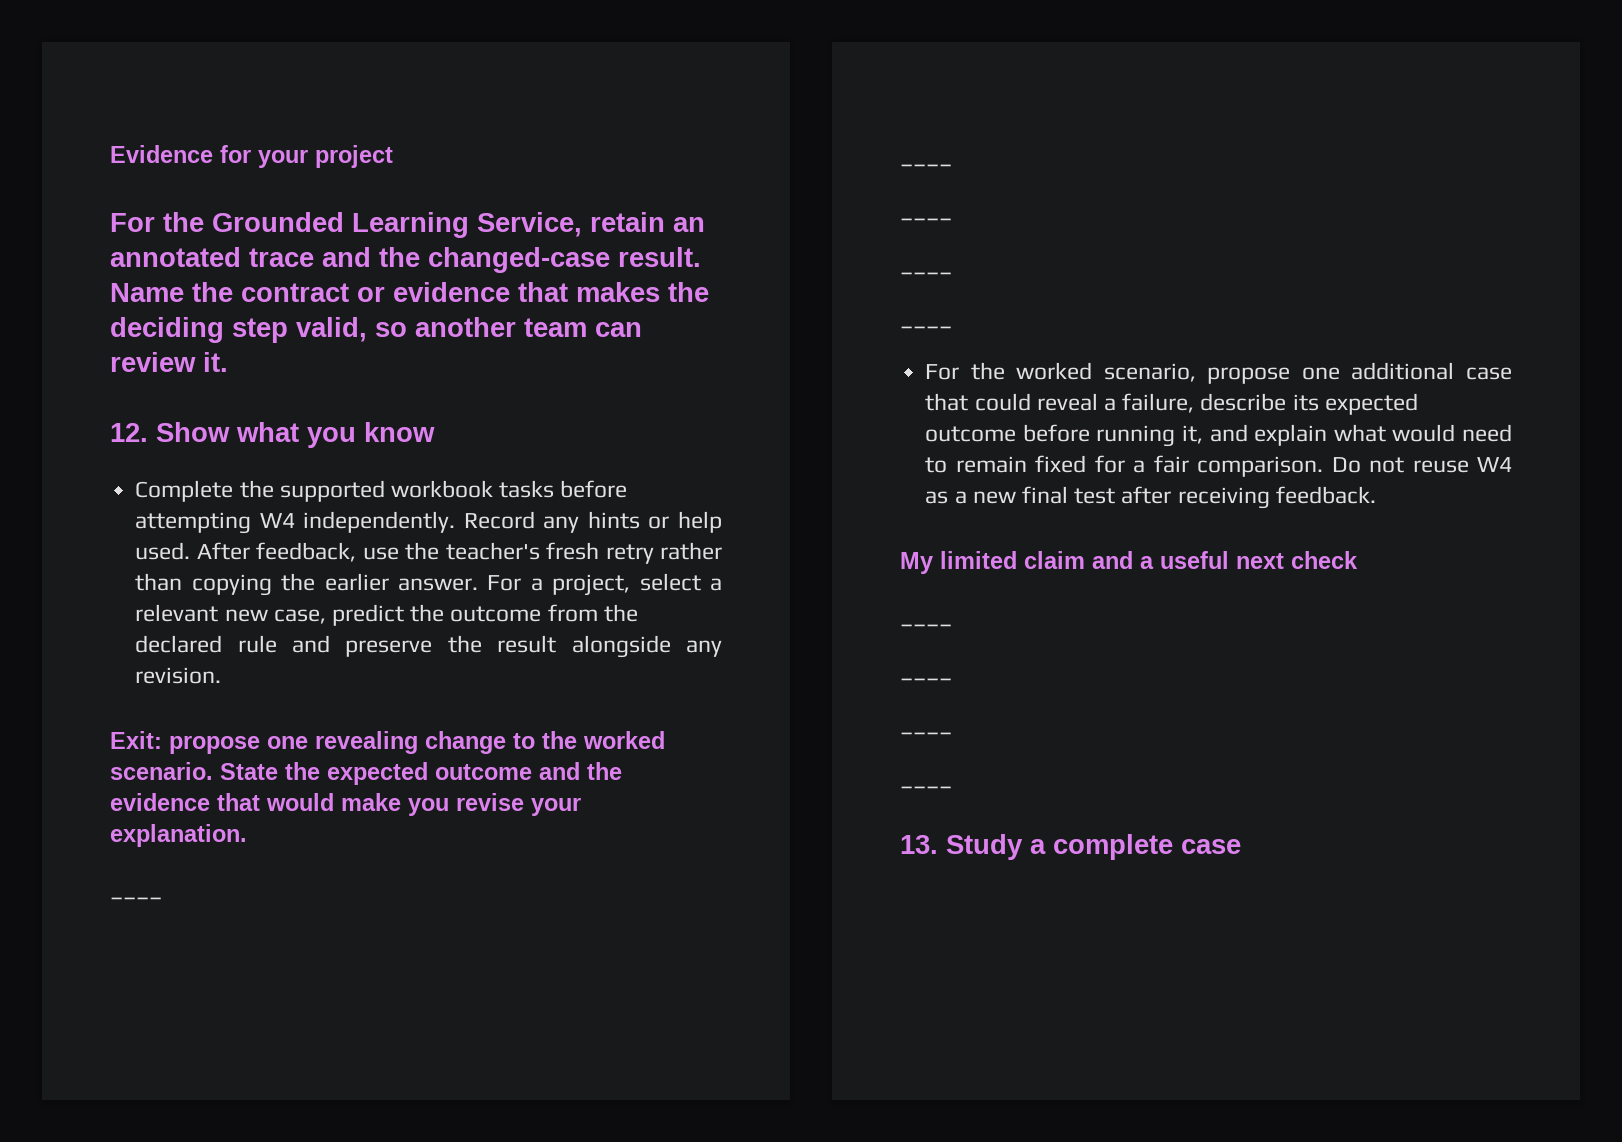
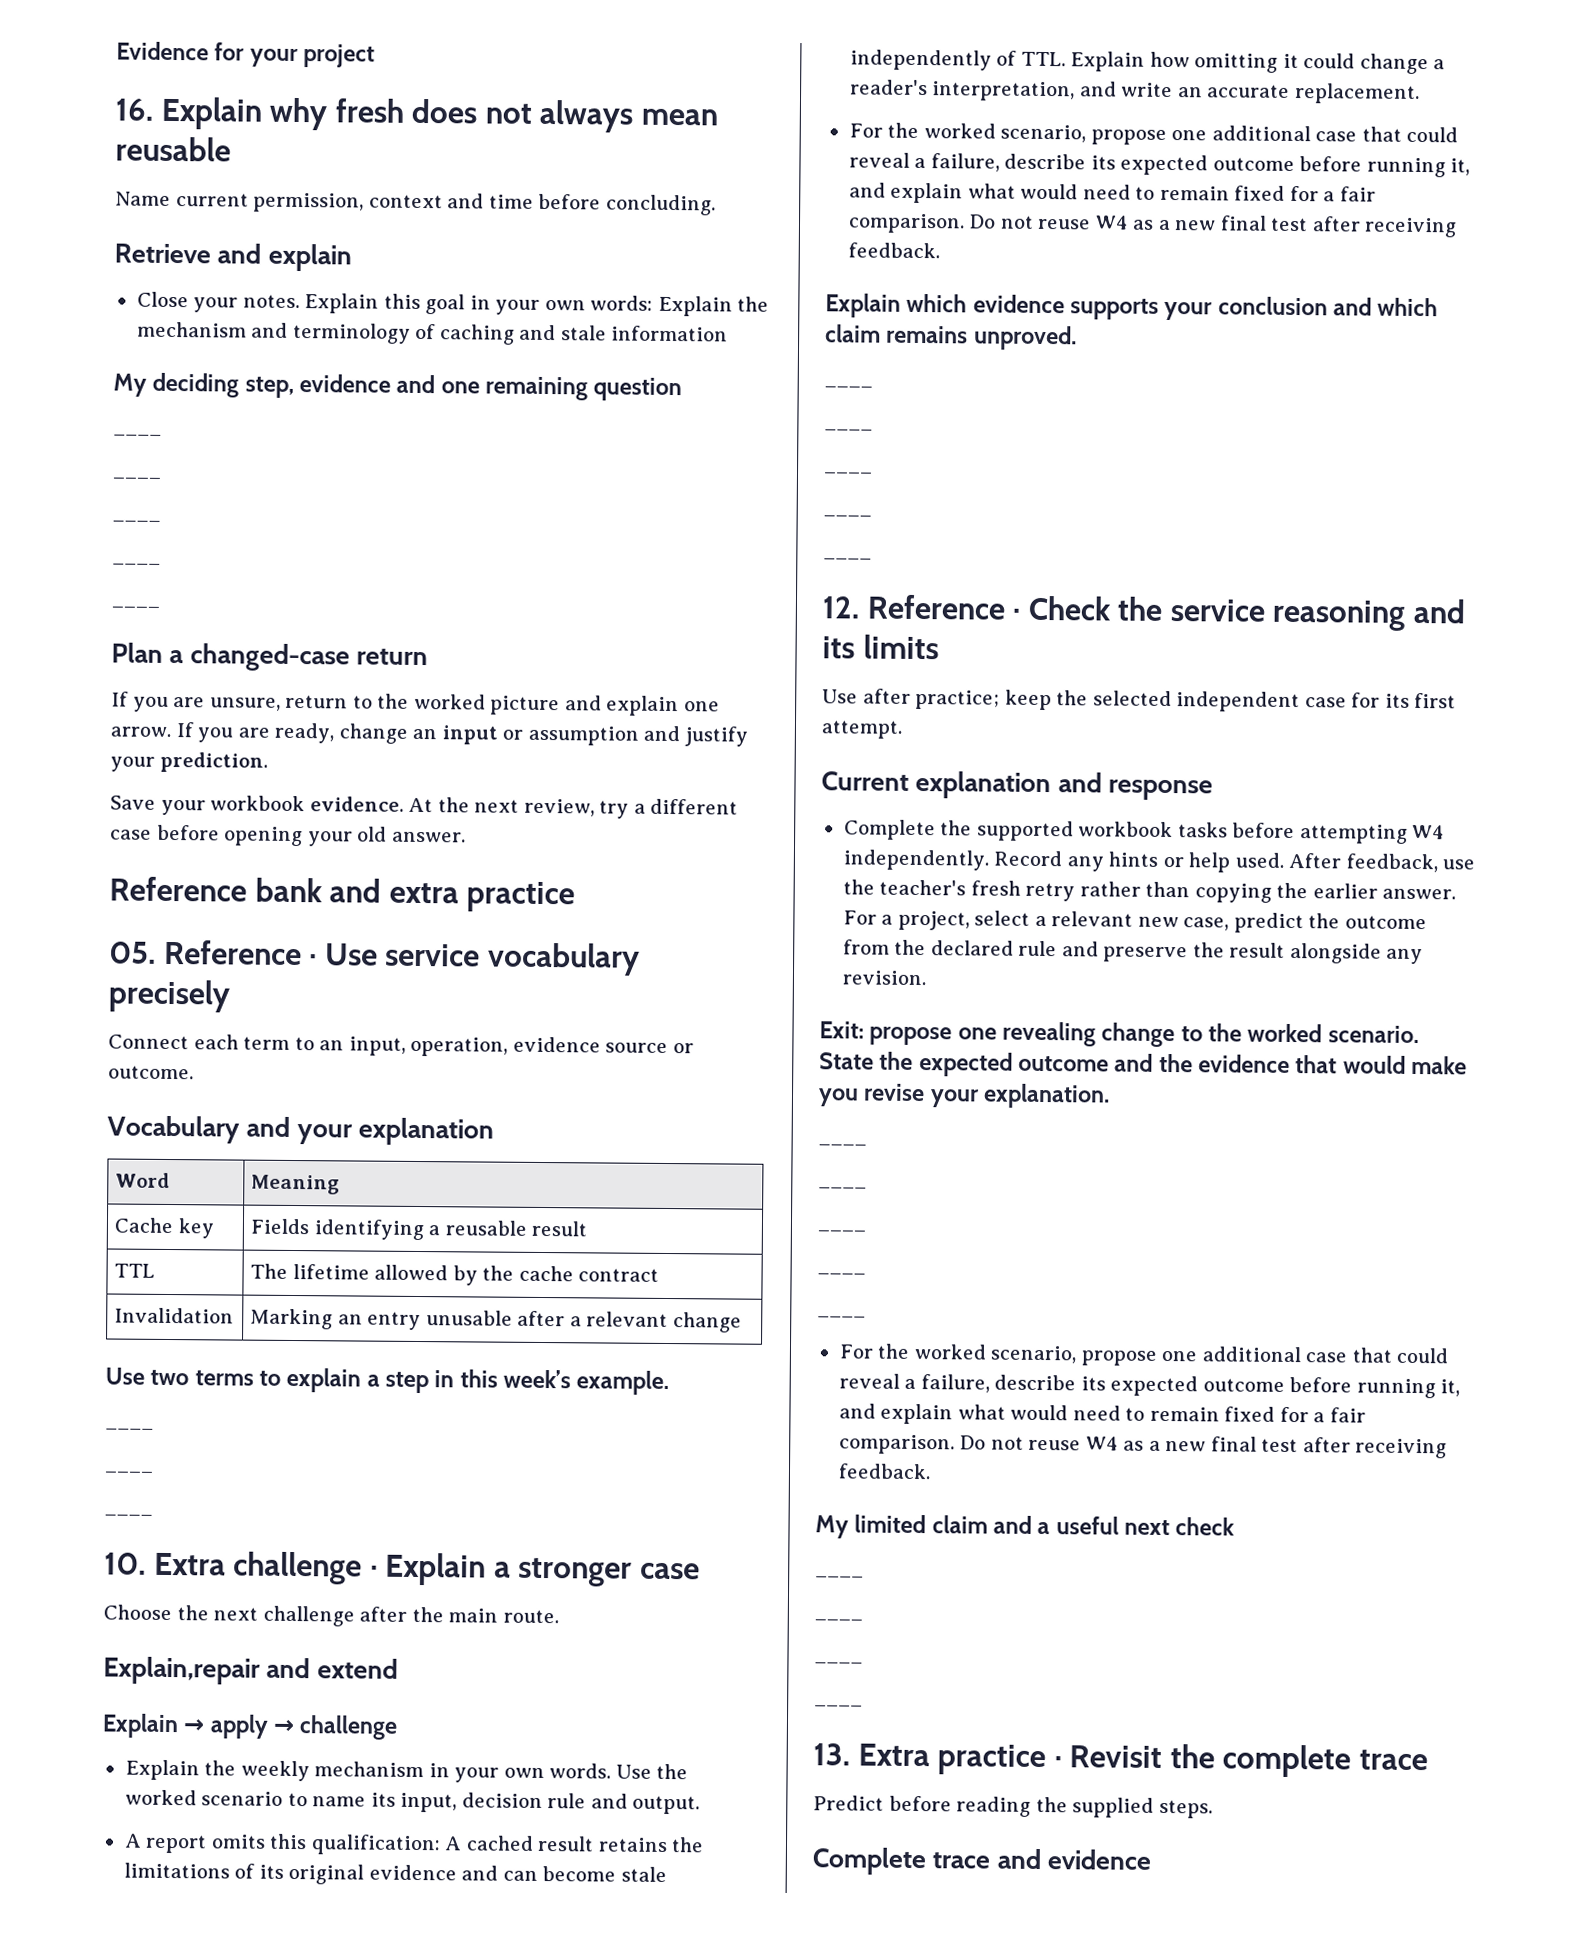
- For the Grounded Learning Service, retain an annotated trace and the changed-case result. Name the contract or evidence that makes the deciding step valid, so another team can review it.
- 12. Show what you know
+ 16. Explain why fresh does not always mean reusable
+ Name current permission, context and time before concluding.
+ Retrieve and explain
+ Close your notes. Explain this goal in your own words: Explain the mechanism and terminology of caching and stale information
+ My deciding step, evidence and one remaining question
+ ____
+ ____
+ ____
+ ____
+ ____
+ Plan a changed-case return
+ If you are unsure, return to the worked picture and explain one arrow. If you are ready, change an input or assumption and justify your prediction.
+ Save your workbook evidence. At the next review, try a different case before opening your old answer.
+ Reference bank and extra practice
+ 05. Reference · Use service vocabulary precisely
+ Connect each term to an input, operation, evidence source or outcome.
+ Vocabulary and your explanation
+ Word | Meaning
+ Cache key | Fields identifying a reusable result
+ TTL | The lifetime allowed by the cache contract
+ Invalidation | Marking an entry unusable after a relevant change
+ Use two terms to explain a step in this week’s example.
+ ____
+ ____
+ ____
+ 10. Extra challenge · Explain a stronger case
+ Choose the next challenge after the main route.
+ Explain,repair and extend
+ Explain → apply → challenge
+ Explain the weekly mechanism in your own words. Use the worked scenario to name its input, decision rule and output.
+ A report omits this qualification: A cached result retains the limitations of its original evidence and can become stale independently of TTL. Explain how omitting it could change a reader's interpretation, and write an accurate replacement.
+ For the worked scenario, propose one additional case that could reveal a failure, describe its expected outcome before running it, and explain what would need to remain fixed for a fair comparison. Do not reuse W4 as a new final test after receiving feedback.
+ Explain which evidence supports your conclusion and which claim remains unproved.
+ ____
+ ____
+ ____
+ ____
+ ____
+ 12. Reference · Check the service reasoning and its limits
+ Use after practice; keep the selected independent case for its first attempt.
+ Current explanation and response
- 13. Study a complete case
+ 13. Extra practice · Revisit the complete trace
+ Predict before reading the supplied steps.
+ Complete trace and evidence

